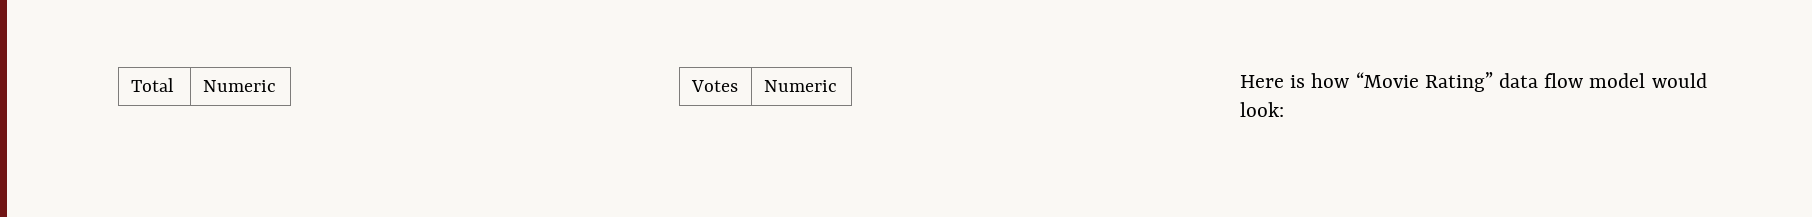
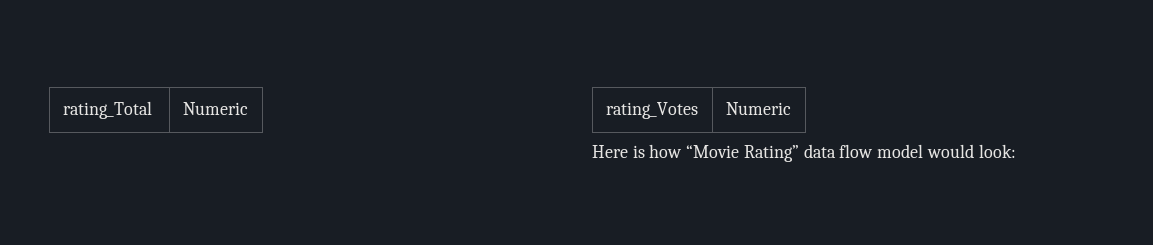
- Total | Numeric
- Votes | Numeric
+ rating_Total | Numeric
+ rating_Votes | Numeric

